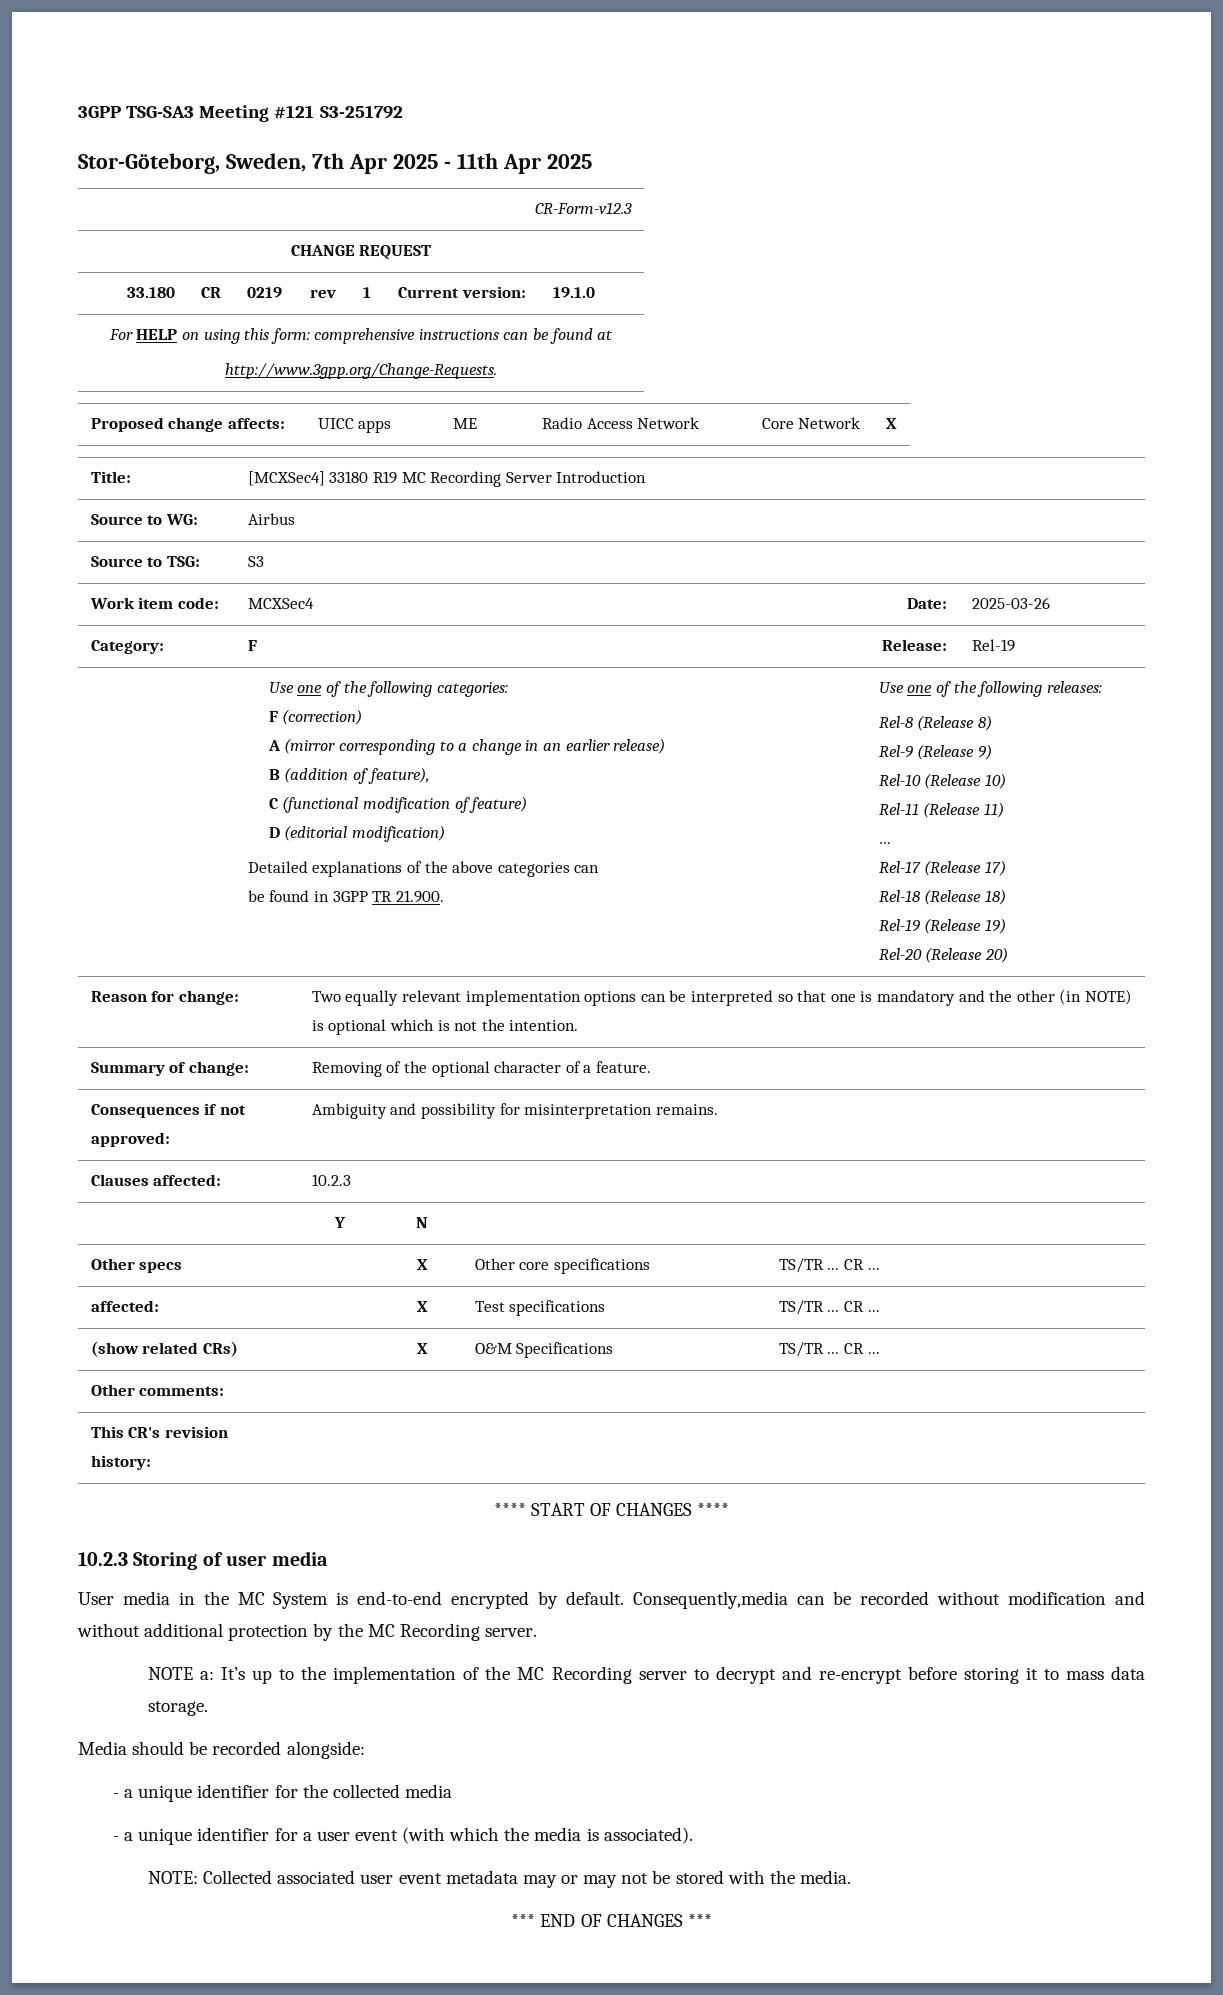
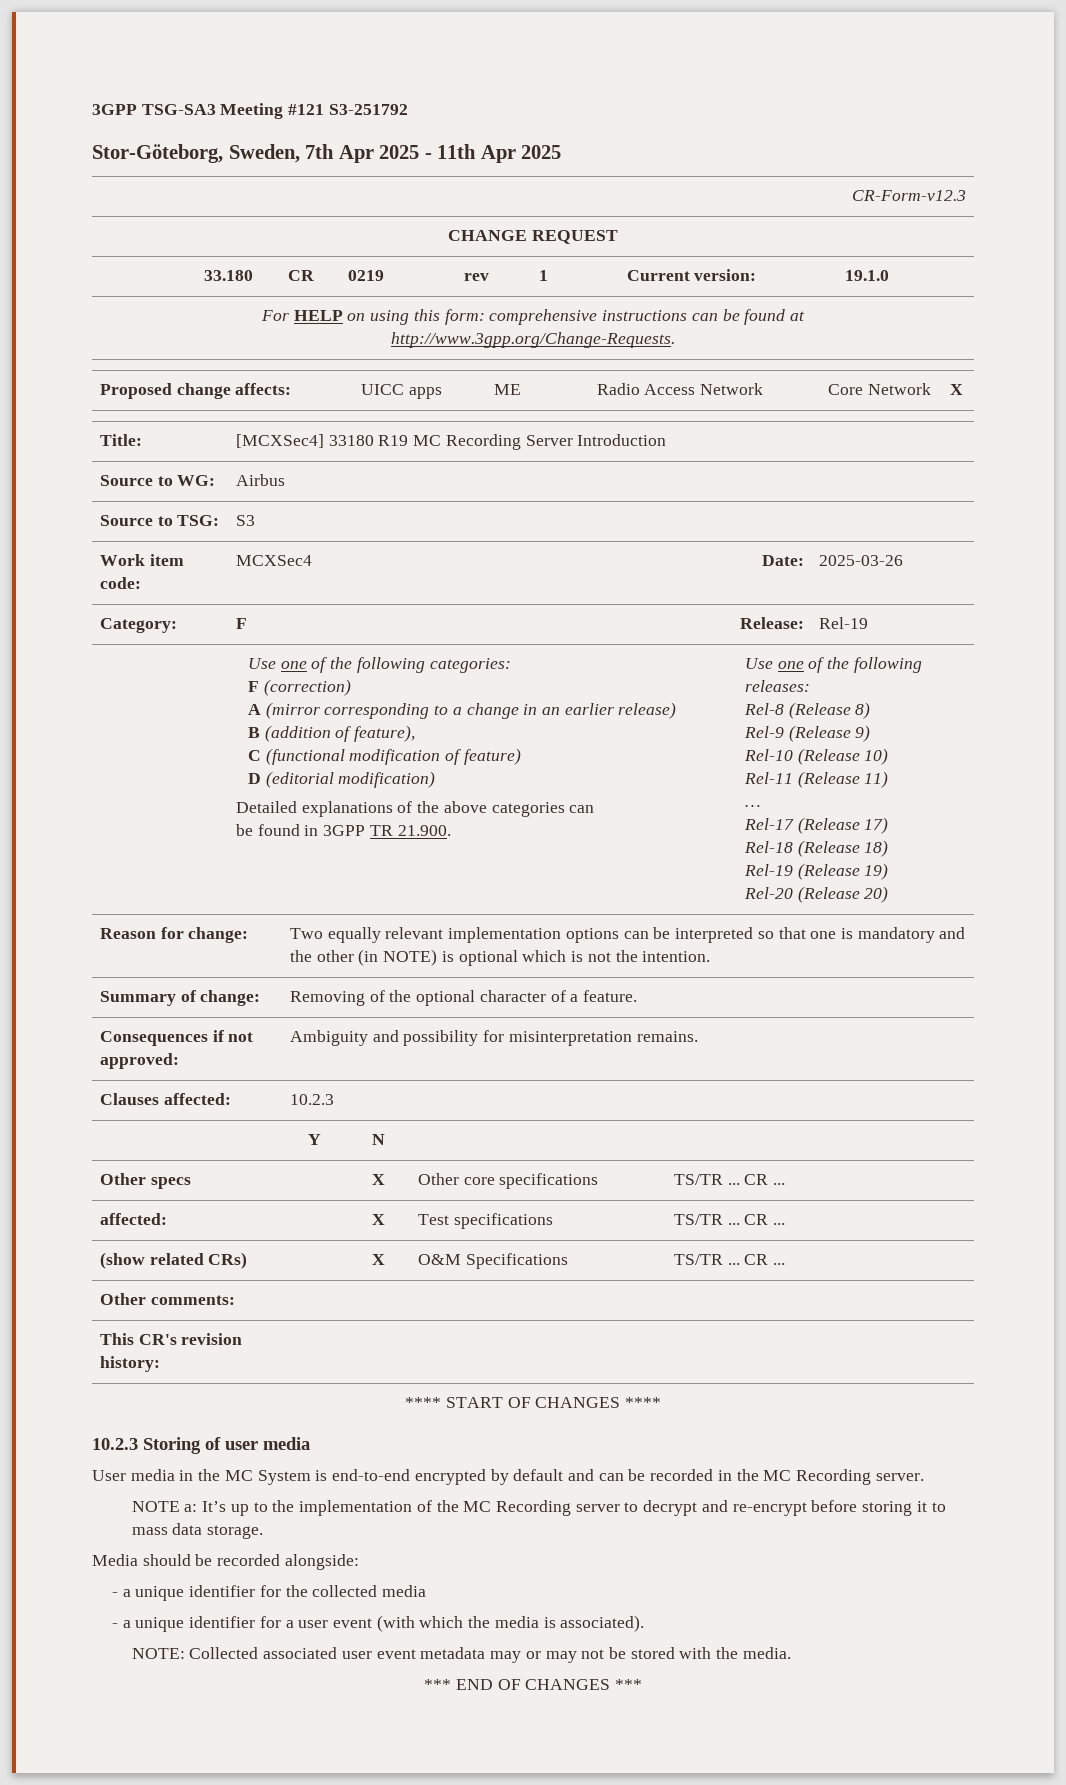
- User media in the MC System is end-to-end encrypted by default. Consequently,media can be recorded without modification and without additional protection by the MC Recording server.
+ User media in the MC System is end-to-end encrypted by default and can be recorded in the MC Recording server.

